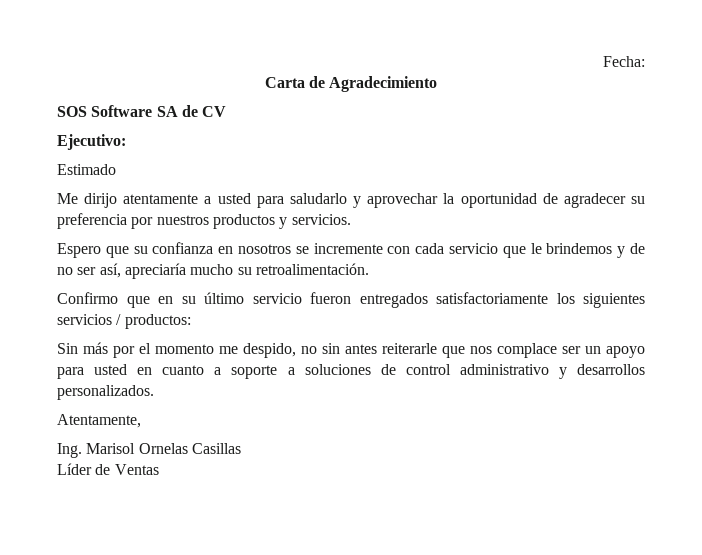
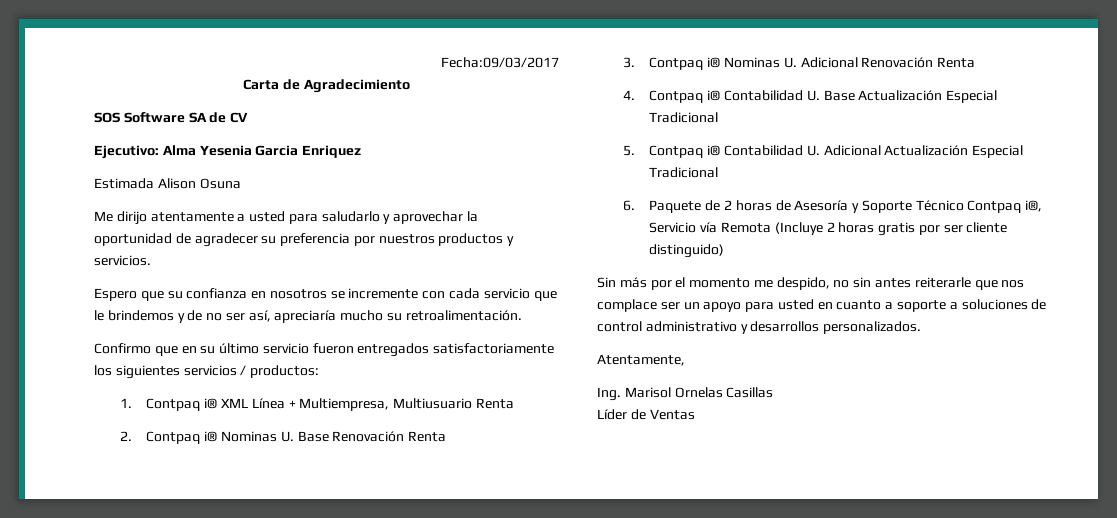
- Fecha:
+ Fecha:09/03/2017
- Ejecutivo:
- Estimado
+ Ejecutivo: Alma Yesenia Garcia Enriquez
+ Estimada Alison Osuna
+ 1. Contpaq i® XML Línea + Multiempresa, Multiusuario Renta
+ 2. Contpaq i® Nominas U. Base Renovación Renta
+ 3. Contpaq i® Nominas U. Adicional Renovación Renta
+ 4. Contpaq i® Contabilidad U. Base Actualización Especial Tradicional
+ 5. Contpaq i® Contabilidad U. Adicional Actualización Especial Tradicional
+ 6. Paquete de 2 horas de Asesoría y Soporte Técnico Contpaq i®, Servicio vía Remota (Incluye 2 horas gratis por ser cliente distinguido)

